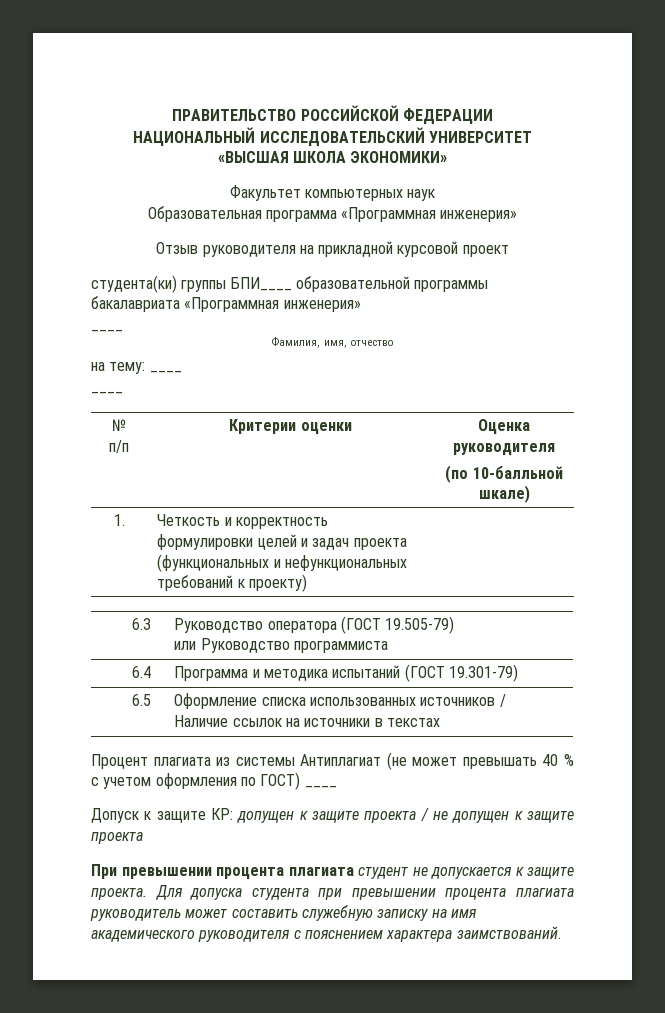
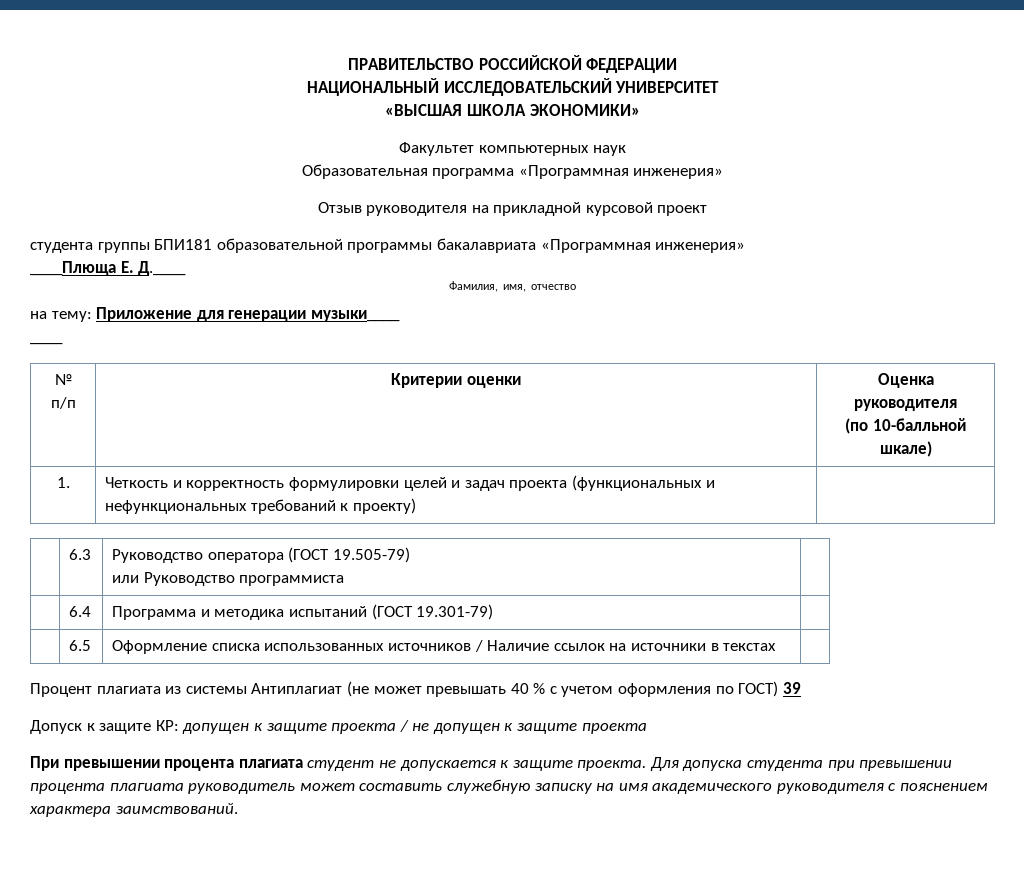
- студента(ки) группы БПИ____ образовательной программы бакалавриата «Программная инженерия»
- ____
+ студента группы БПИ181 образовательной программы бакалавриата «Программная инженерия»
+ ____Плюща Е. Д.____
- на тему: ____
+ на тему: Приложение для генерации музыки____
- Процент плагиата из системы Антиплагиат (не может превышать 40 % с учетом оформления по ГОСТ) ____
+ Процент плагиата из системы Антиплагиат (не может превышать 40 % с учетом оформления по ГОСТ) 39

